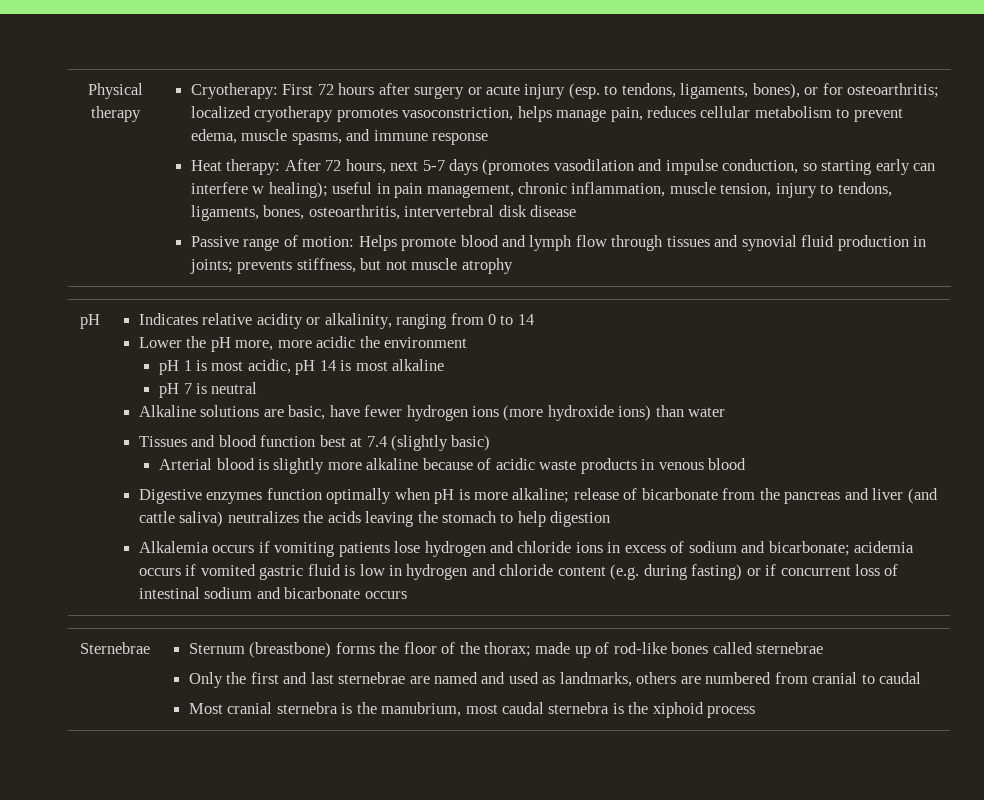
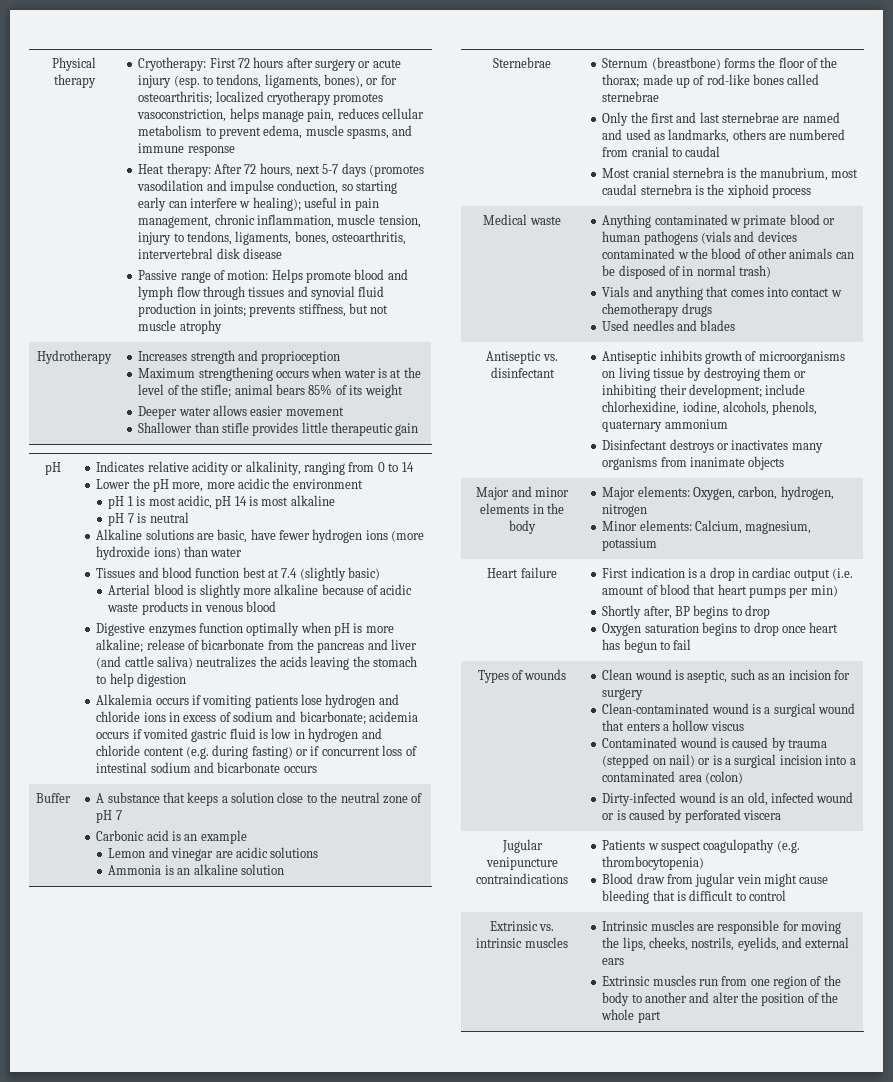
+ Hydrotherapy | Increases strength and proprioception
+ Maximum strengthening occurs when water is at the level of the stifle; animal bears 85% of its weight
+ Deeper water allows easier movement
+ Shallower than stifle provides little therapeutic gain
+ Buffer | A substance that keeps a solution close to the neutral zone of pH 7
+ Carbonic acid is an example
+ Lemon and vinegar are acidic solutions
+ Ammonia is an alkaline solution
+ Medical waste | Anything contaminated w primate blood or human pathogens (vials and devices contaminated w the blood of other animals can be disposed of in normal trash)
+ Vials and anything that comes into contact w chemotherapy drugs
+ Used needles and blades
+ Antiseptic vs. disinfectant | Antiseptic inhibits growth of microorganisms on living tissue by destroying them or inhibiting their development; include chlorhexidine, iodine, alcohols, phenols, quaternary ammonium
+ Disinfectant destroys or inactivates many organisms from inanimate objects
+ Major and minor elements in the body | Major elements: Oxygen, carbon, hydrogen, nitrogen
+ Minor elements: Calcium, magnesium, potassium
+ Heart failure | First indication is a drop in cardiac output (i.e. amount of blood that heart pumps per min)
+ Shortly after, BP begins to drop
+ Oxygen saturation begins to drop once heart has begun to fail
+ Types of wounds | Clean wound is aseptic, such as an incision for surgery
+ Clean-contaminated wound is a surgical wound that enters a hollow viscus
+ Contaminated wound is caused by trauma (stepped on nail) or is a surgical incision into a contaminated area (colon)
+ Dirty-infected wound is an old, infected wound or is caused by perforated viscera
+ Jugular venipuncture contraindications | Patients w suspect coagulopathy (e.g. thrombocytopenia)
+ Blood draw from jugular vein might cause bleeding that is difficult to control
+ Extrinsic vs. intrinsic muscles | Intrinsic muscles are responsible for moving the lips, cheeks, nostrils, eyelids, and external ears
+ Extrinsic muscles run from one region of the body to another and alter the position of the whole part

